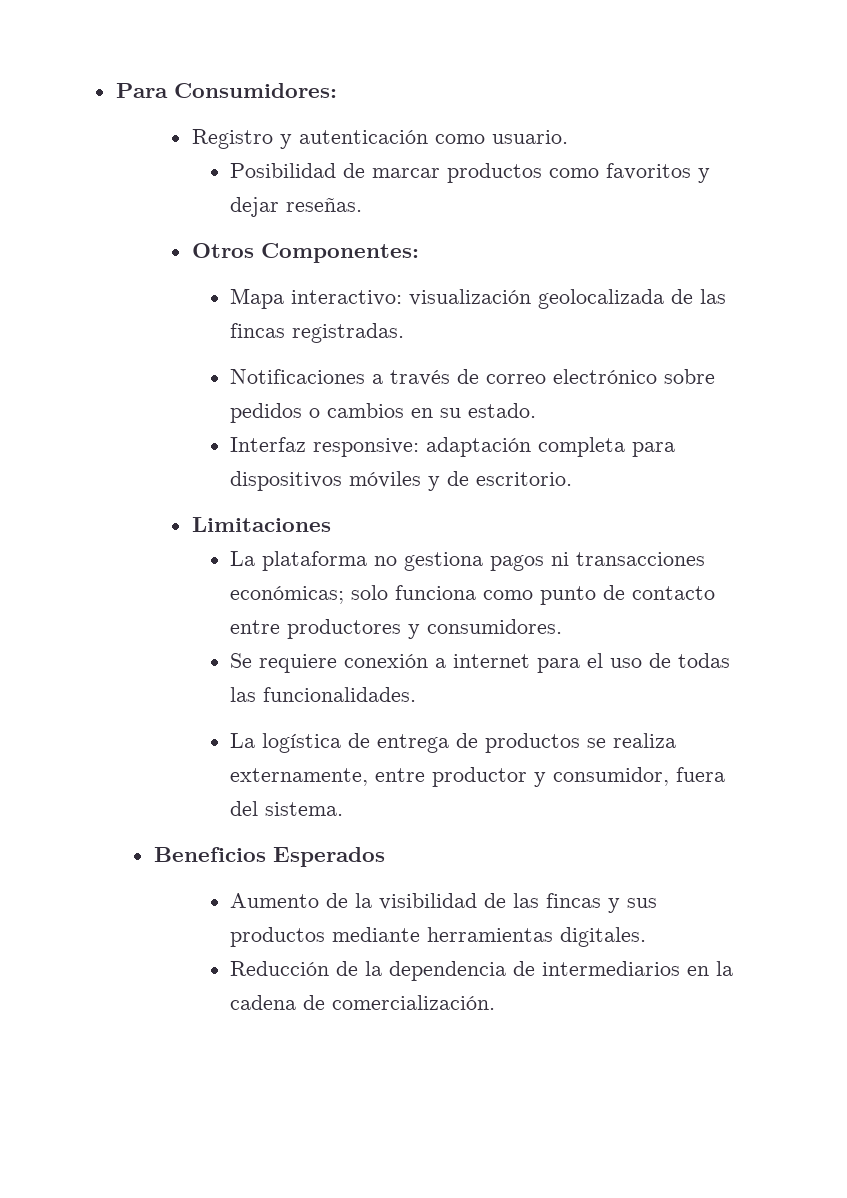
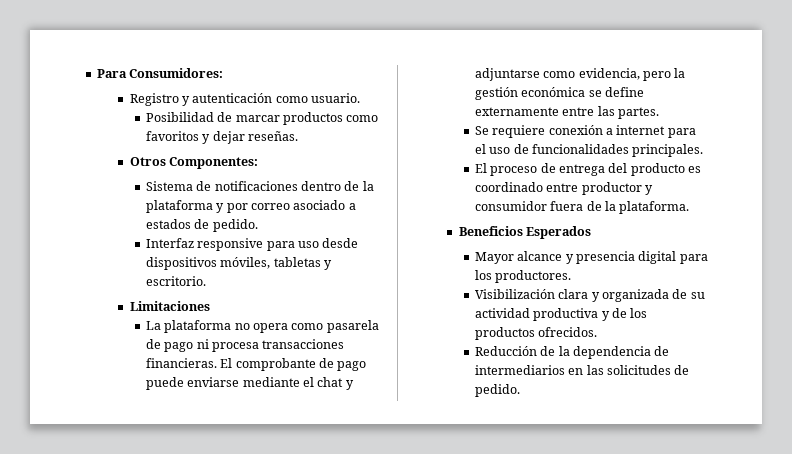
- Mapa interactivo: visualización geolocalizada de las fincas registradas.
- Notificaciones a través de correo electrónico sobre pedidos o cambios en su estado.
- Interfaz responsive: adaptación completa para dispositivos móviles y de escritorio.
+ Sistema de notificaciones dentro de la plataforma y por correo asociado a estados de pedido.
+ Interfaz responsive para uso desde dispositivos móviles, tabletas y escritorio.
- La plataforma no gestiona pagos ni transacciones económicas; solo funciona como punto de contacto entre productores y consumidores.
+ La plataforma no opera como pasarela de pago ni procesa transacciones financieras. El comprobante de pago puede enviarse mediante el chat y adjuntarse como evidencia, pero la gestión económica se define externamente entre las partes.
- Se requiere conexión a internet para el uso de todas las funcionalidades.
- La logística de entrega de productos se realiza externamente, entre productor y consumidor, fuera del sistema.
+ Se requiere conexión a internet para el uso de funcionalidades principales.
+ El proceso de entrega del producto es coordinado entre productor y consumidor fuera de la plataforma.
  Beneficios Esperados
- Aumento de la visibilidad de las fincas y sus productos mediante herramientas digitales.
+ Mayor alcance y presencia digital para los productores.
+ Visibilización clara y organizada de su actividad productiva y de los productos ofrecidos.
- Reducción de la dependencia de intermediarios en la cadena de comercialización.
+ Reducción de la dependencia de intermediarios en las solicitudes de pedido.

